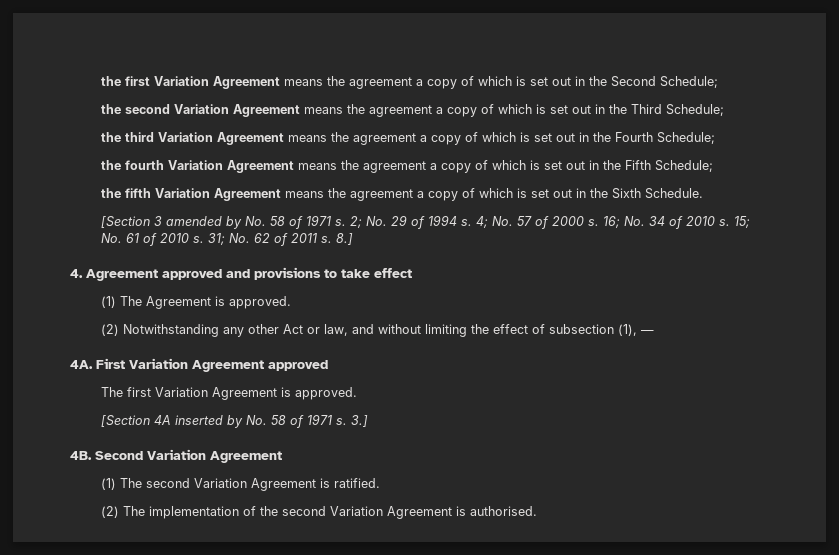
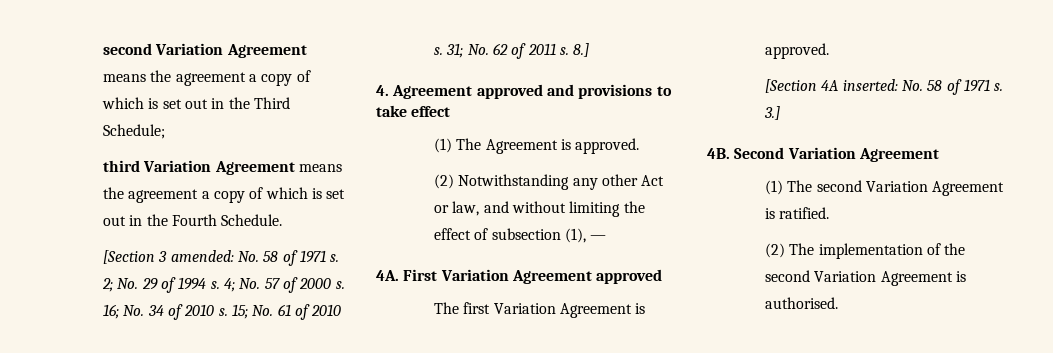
- the first Variation Agreement means the agreement a copy of which is set out in the Second Schedule;
- the second Variation Agreement means the agreement a copy of which is set out in the Third Schedule;
+ second Variation Agreement means the agreement a copy of which is set out in the Third Schedule;
- the third Variation Agreement means the agreement a copy of which is set out in the Fourth Schedule;
- the fourth Variation Agreement means the agreement a copy of which is set out in the Fifth Schedule;
- the fifth Variation Agreement means the agreement a copy of which is set out in the Sixth Schedule.
+ third Variation Agreement means the agreement a copy of which is set out in the Fourth Schedule.
- [Section 3 amended by No. 58 of 1971 s.
+ [Section 3 amended: No. 58 of 1971 s.
- [Section 4A inserted by No. 58 of 1971 s.
+ [Section 4A inserted: No. 58 of 1971 s.

